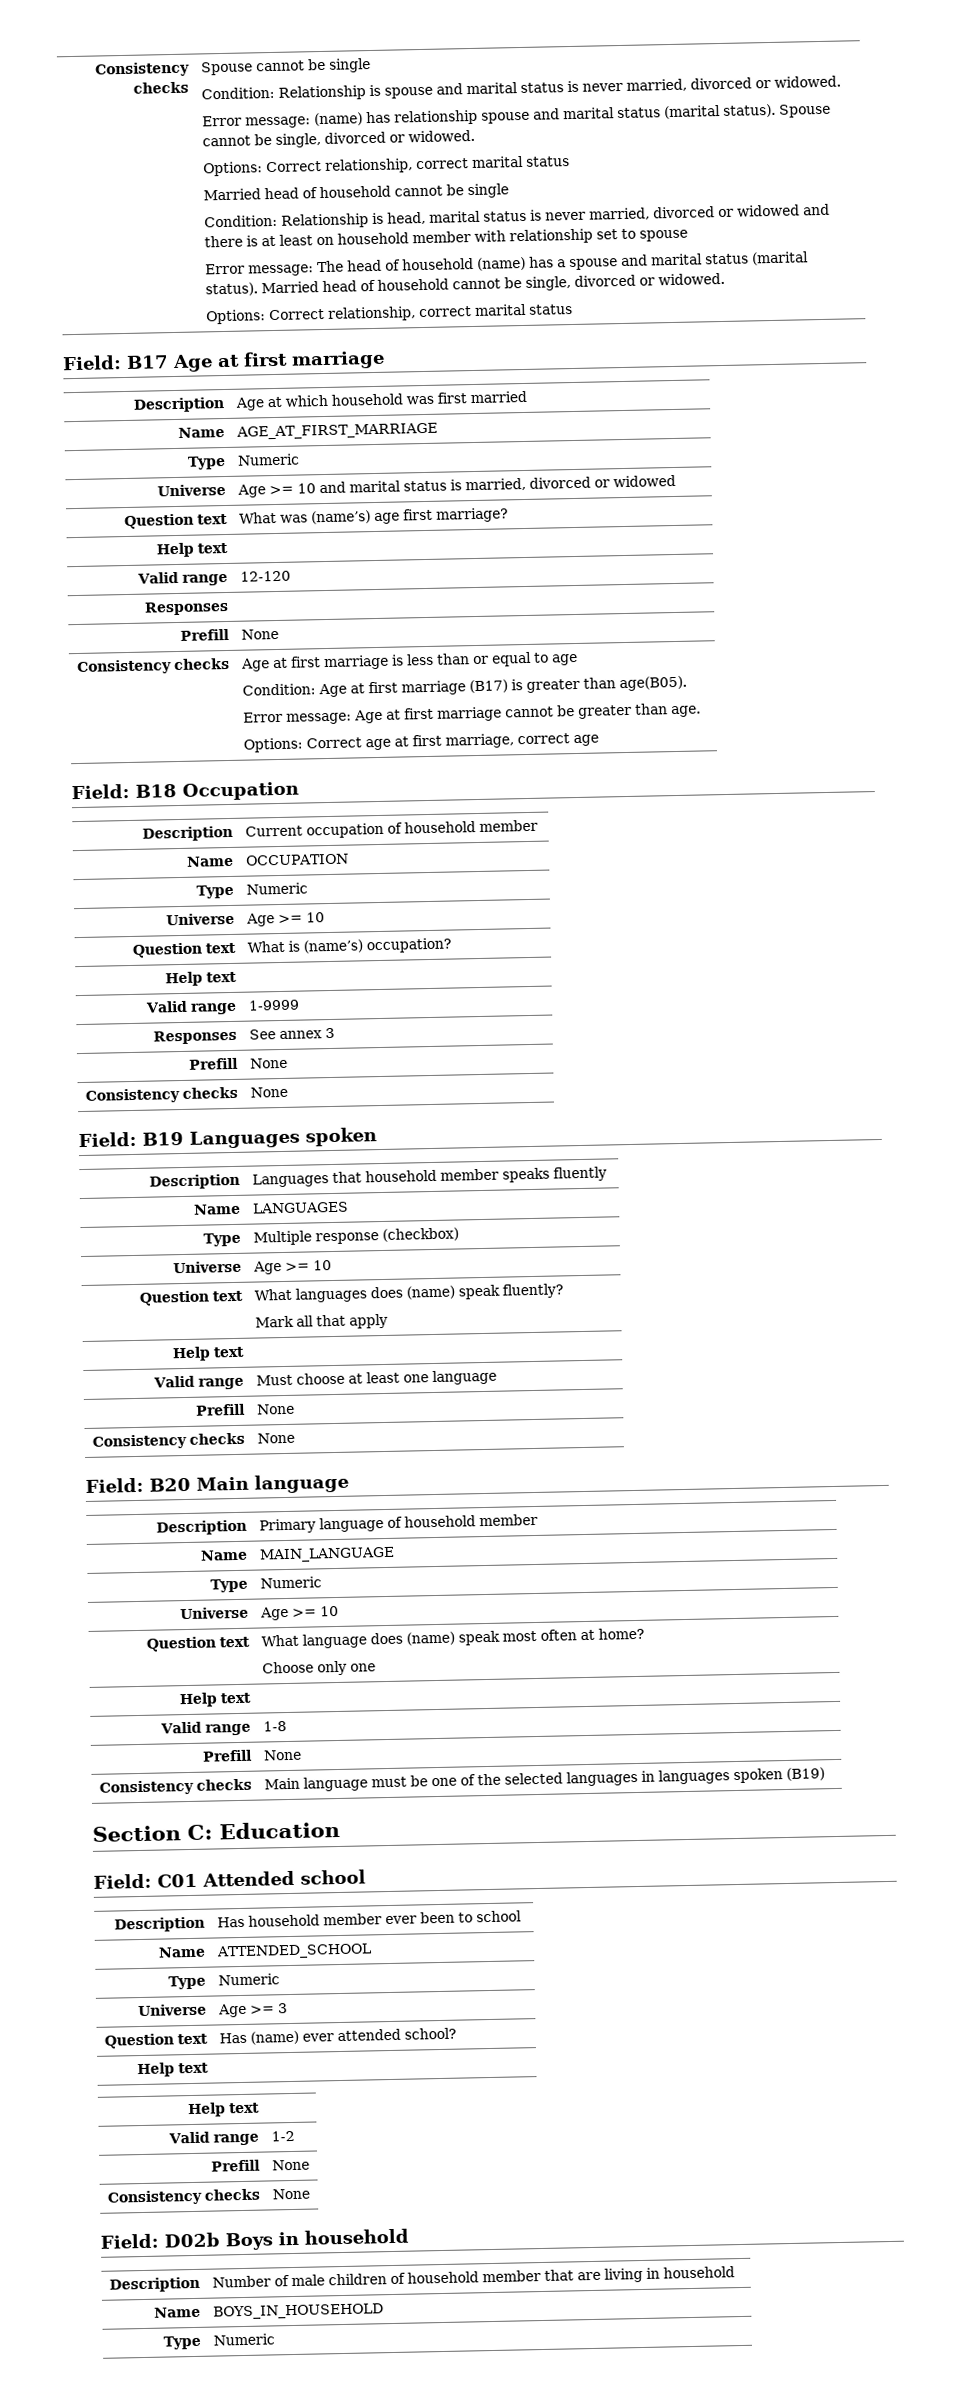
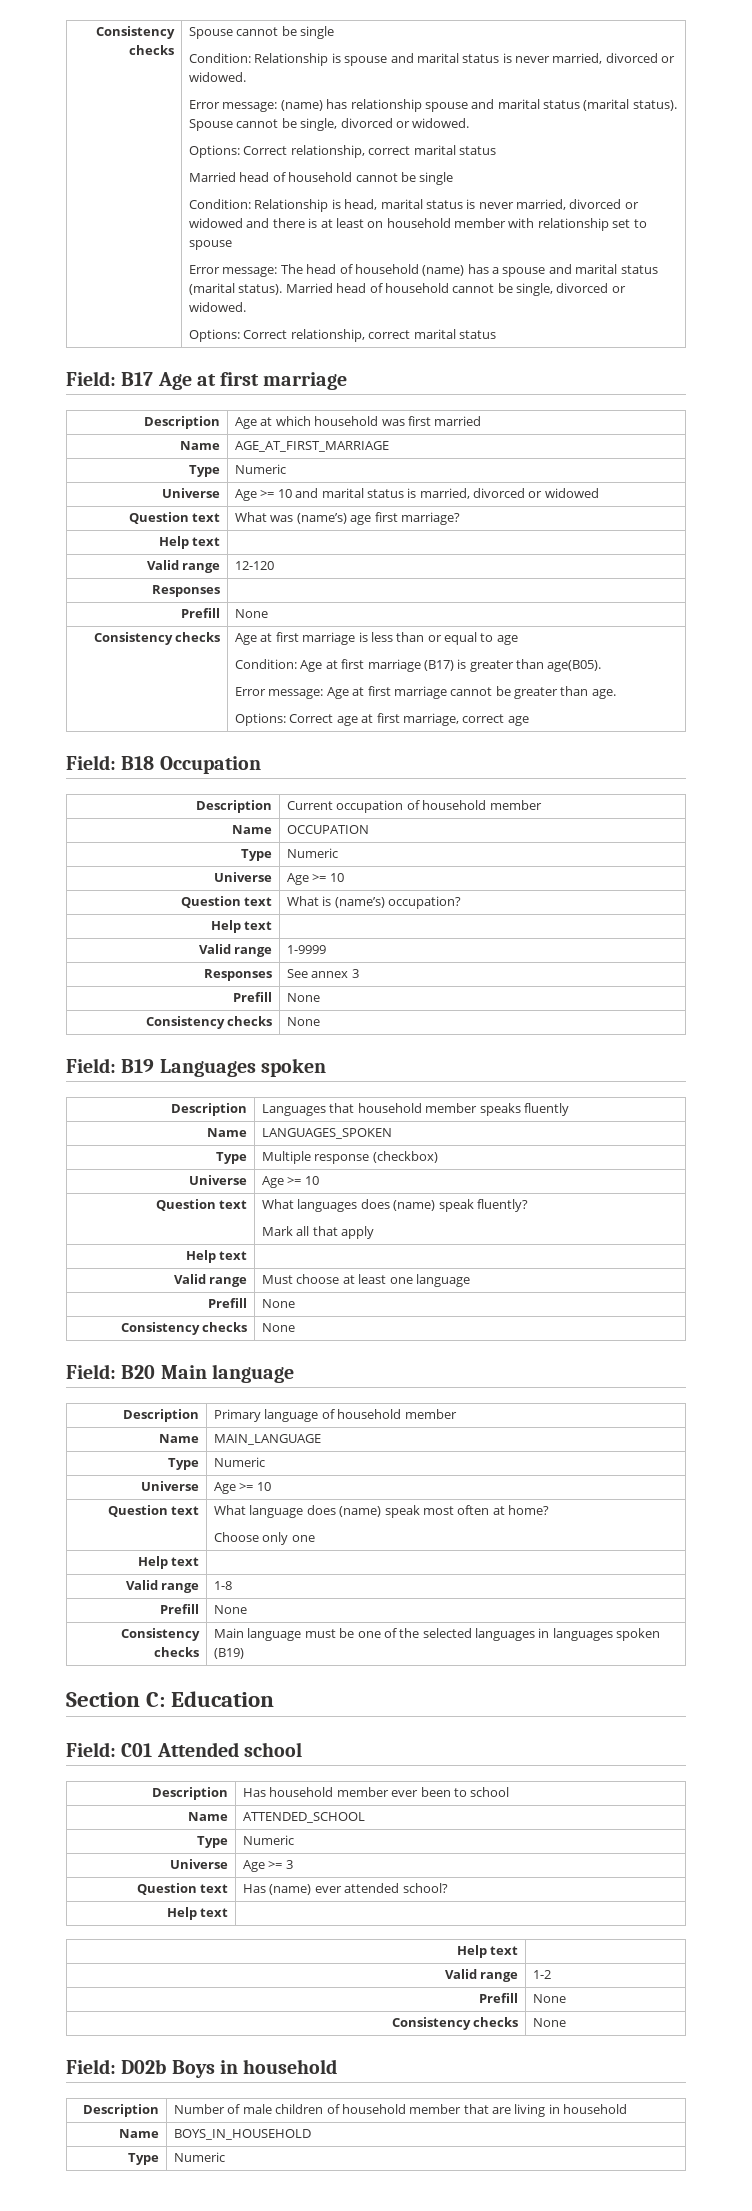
- Name | LANGUAGES
+ Name | LANGUAGES_SPOKEN

